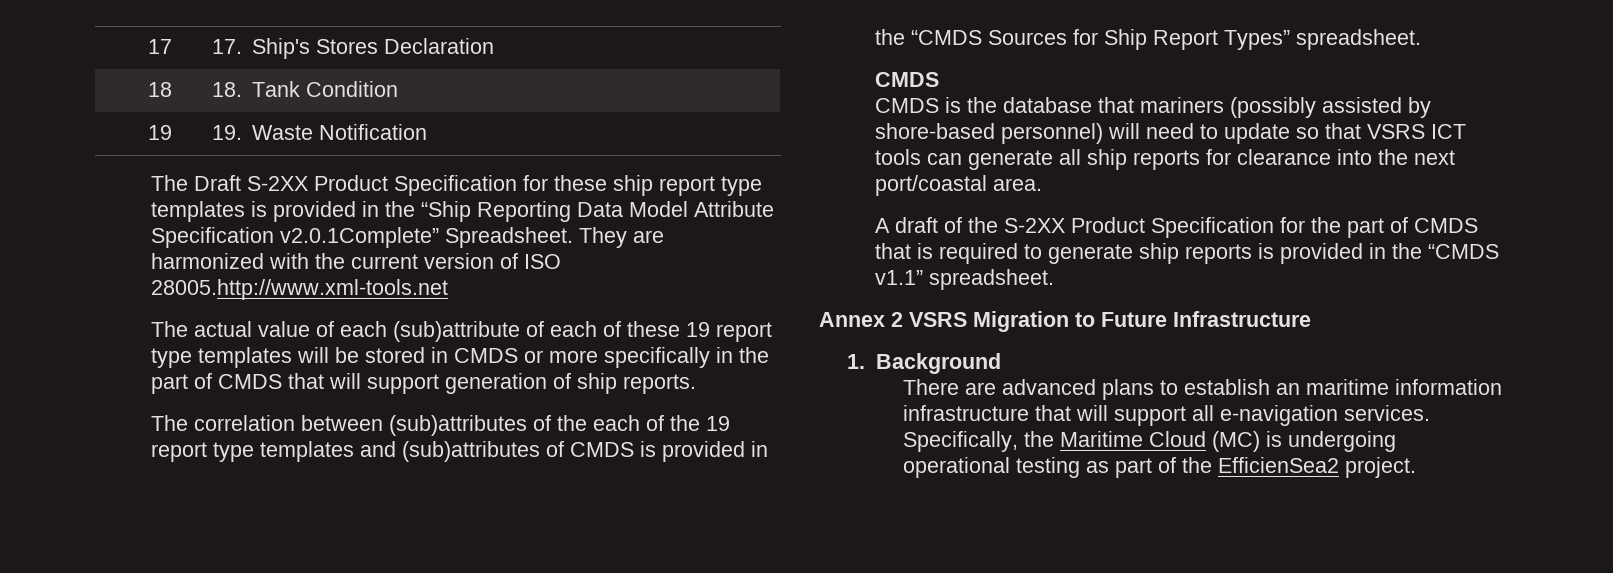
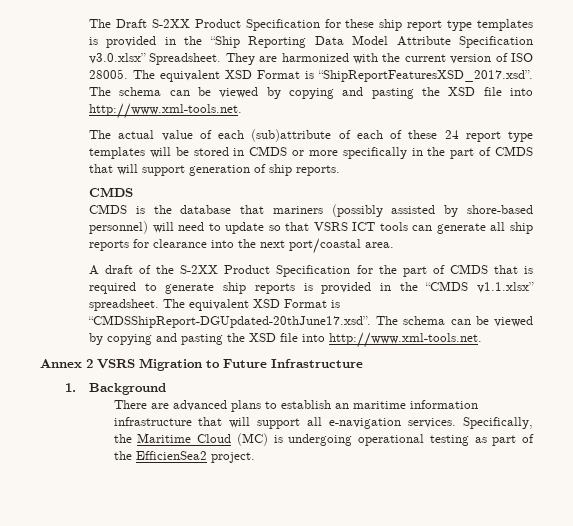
- 17 | 17. Ship's Stores Declaration
- 18 | 18. Tank Condition
- 19 | 19. Waste Notification
- The Draft S-2XX Product Specification for these ship report type templates is provided in the “Ship Reporting Data Model Attribute Specification v2.0.1Complete” Spreadsheet.
+ The Draft S-2XX Product Specification for these ship report type templates is provided in the “Ship Reporting Data Model Attribute Specification v3.0.xlsx” Spreadsheet.
- They are harmonized with the current version of ISO 28005.http://www.xml-tools.net
+ They are harmonized with the current version of ISO 28005. The equivalent XSD Format is “ShipReportFeaturesXSD_2017.xsd”. The schema can be viewed by copying and pasting the XSD file into http://www.xml-tools.net.
- The actual value of each (sub)attribute of each of these 19 report type templates will be stored in CMDS or more specifically in the part of CMDS that will support generation of ship reports.
+ The actual value of each (sub)attribute of each of these 24 report type templates will be stored in CMDS or more specifically in the part of CMDS that will support generation of ship reports.
- The correlation between (sub)attributes of the each of the 19 report type templates and (sub)attributes of CMDS is provided in the “CMDS Sources for Ship Report Types” spreadsheet.
- A draft of the S-2XX Product Specification for the part of CMDS that is required to generate ship reports is provided in the “CMDS v1.1” spreadsheet.
+ A draft of the S-2XX Product Specification for the part of CMDS that is required to generate ship reports is provided in the “CMDS v1.1.xlsx” spreadsheet. The equivalent XSD Format is “CMDSShipReport-DGUpdated-20thJune17.xsd”. The schema can be viewed by copying and pasting the XSD file into http://www.xml-tools.net.

